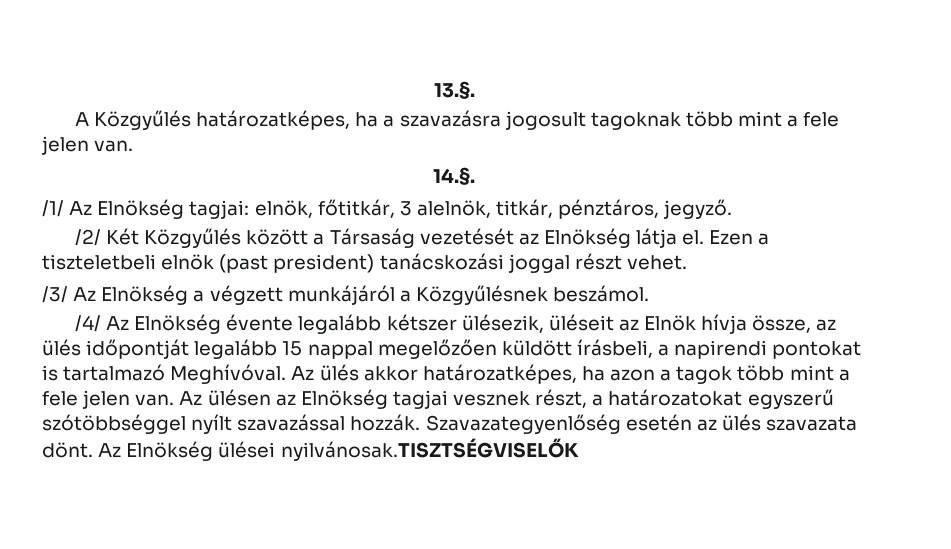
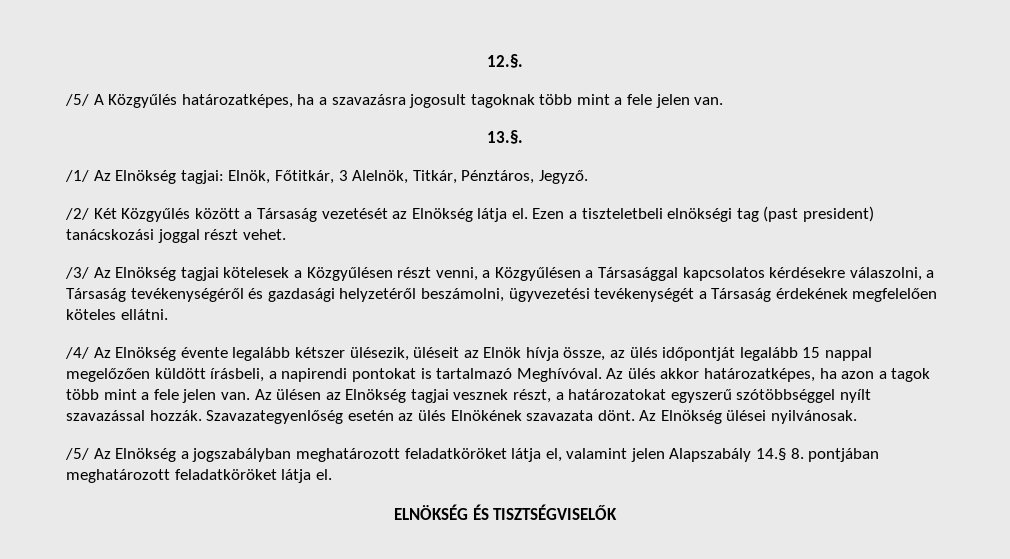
- 13.§.
- A Közgyűlés határozatképes, ha a szavazásra jogosult tagoknak több mint a fele jelen van.
+ 12.§.
+ /5/ A Közgyűlés határozatképes, ha a szavazásra jogosult tagoknak több mint a fele jelen van.
- 14.§.
+ 13.§.
- /1/ Az Elnökség tagjai: elnök, főtitkár, 3 alelnök, titkár, pénztáros, jegyző.
+ /1/ Az Elnökség tagjai: Elnök, Főtitkár, 3 Alelnök, Titkár, Pénztáros, Jegyző.
- Ezen a tiszteletbeli elnök (past president) tanácskozási joggal részt vehet.
+ Ezen a tiszteletbeli elnökségi tag (past president) tanácskozási joggal részt vehet.
- /3/ Az Elnökség a végzett munkájáról a Közgyűlésnek beszámol.
+ /3/ Az Elnökség tagjai kötelesek a Közgyűlésen részt venni, a Közgyűlésen a Társasággal kapcsolatos kérdésekre válaszolni, a Társaság tevékenységéről és gazdasági helyzetéről beszámolni, ügyvezetési tevékenységét a Társaság érdekének megfelelően köteles ellátni.
- Szavazategyenlőség esetén az ülés szavazata dönt.
+ Szavazategyenlőség esetén az ülés Elnökének szavazata dönt.
- Az Elnökség ülései nyilvánosak.TISZTSÉGVISELŐK
+ Az Elnökség ülései nyilvánosak.
+ /5/ Az Elnökség a jogszabályban meghatározott feladatköröket látja el, valamint jelen Alapszabály 14.§ 8. pontjában meghatározott feladatköröket látja el.
+ ELNÖKSÉG ÉS TISZTSÉGVISELŐK

